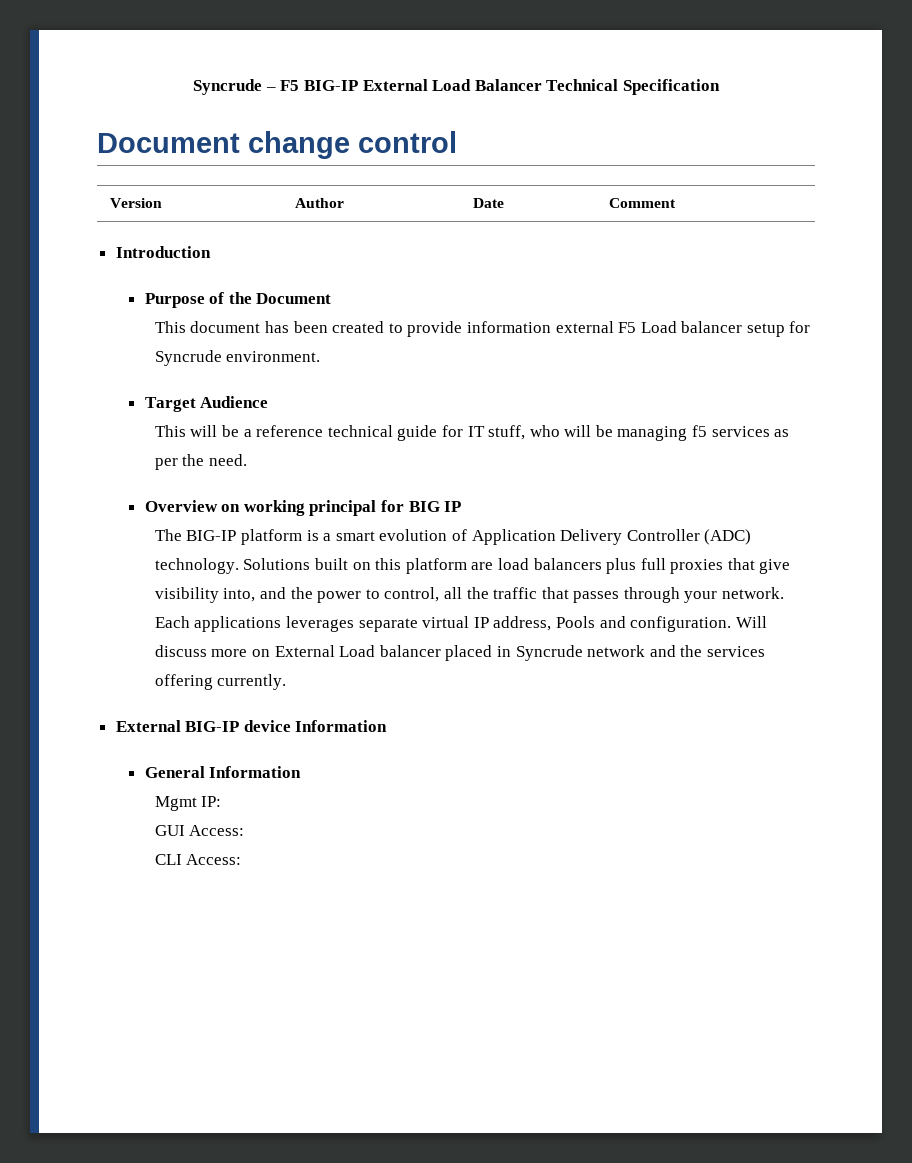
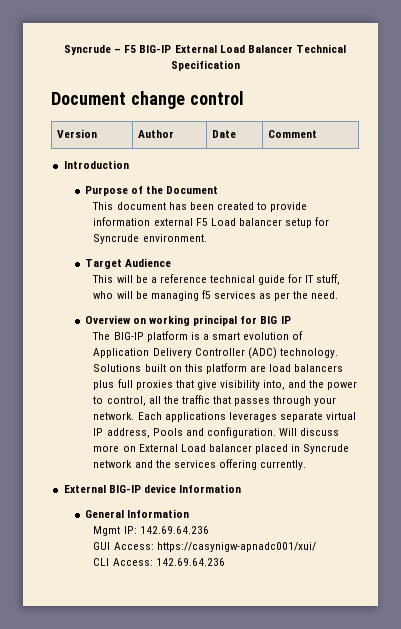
- Mgmt IP:
+ Mgmt IP: 142.69.64.236
- GUI Access:
+ GUI Access: https://casynigw-apnadc001/xui/
- CLI Access:
+ CLI Access: 142.69.64.236

